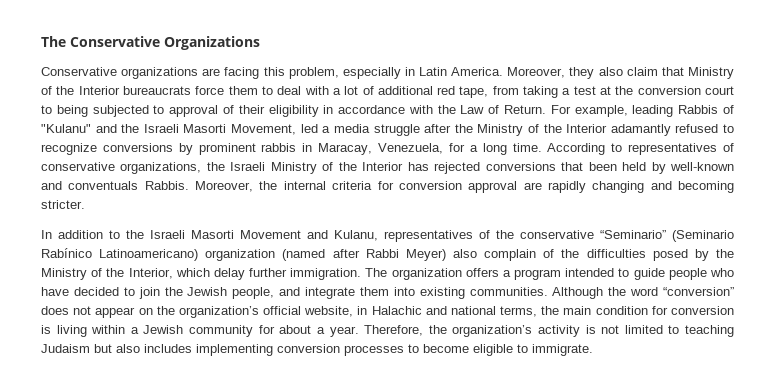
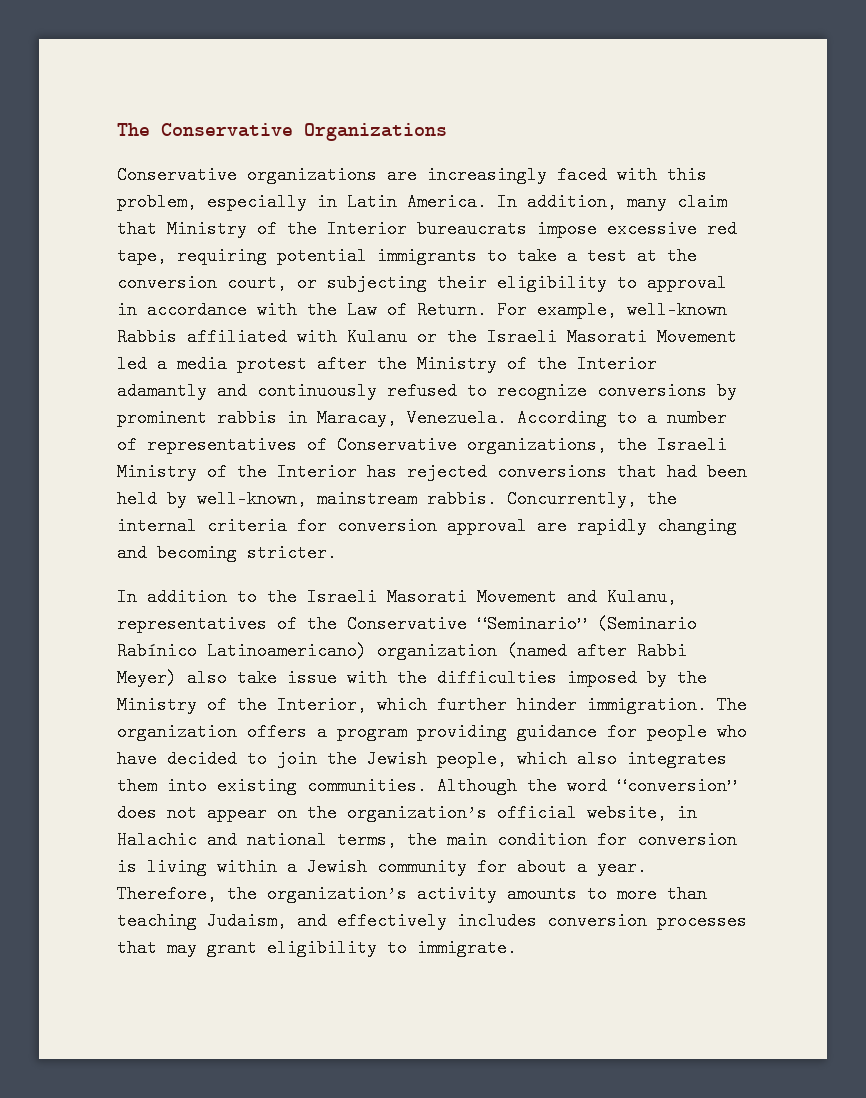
- Conservative organizations are facing this problem, especially in Latin America.
+ Conservative organizations are increasingly faced with this problem, especially in Latin America.
- Moreover, they also claim that Ministry of the Interior bureaucrats force them to deal with a lot of additional red tape, from taking a test at the conversion court to being subjected to approval of their eligibility in accordance with the Law of Return.
+ In addition, many claim that Ministry of the Interior bureaucrats impose excessive red tape, requiring potential immigrants to take a test at the conversion court, or subjecting their eligibility to approval in accordance with the Law of Return.
- For example, leading Rabbis of "Kulanu" and the Israeli Masorti Movement, led a media struggle after the Ministry of the Interior adamantly refused to recognize conversions by prominent rabbis in Maracay, Venezuela, for a long time. According to representatives of conservative organizations, the Israeli Ministry of the Interior has rejected conversions that been held by well-known and conventuals Rabbis. Moreover, the internal criteria for conversion approval are rapidly changing and becoming stricter.
+ For example, well-known Rabbis affiliated with Kulanu or the Israeli Masorati Movement led a media protest after the Ministry of the Interior adamantly and continuously refused to recognize conversions by prominent rabbis in Maracay, Venezuela. According to a number of representatives of Conservative organizations, the Israeli Ministry of the Interior has rejected conversions that had been held by well-known, mainstream rabbis. Concurrently, the internal criteria for conversion approval are rapidly changing and becoming stricter.
- In addition to the Israeli Masorti Movement and Kulanu, representatives of the conservative “Seminario” (Seminario Rabínico Latinoamericano) organization (named after Rabbi Meyer) also complain of the difficulties posed by the Ministry of the Interior, which delay further immigration.
+ In addition to the Israeli Masorati Movement and Kulanu, representatives of the Conservative “Seminario” (Seminario Rabínico Latinoamericano) organization (named after Rabbi Meyer) also take issue with the difficulties imposed by the Ministry of the Interior, which further hinder immigration.
- The organization offers a program intended to guide people who have decided to join the Jewish people, and integrate them into existing communities.
+ The organization offers a program providing guidance for people who have decided to join the Jewish people, which also integrates them into existing communities.
- Therefore, the organization’s activity is not limited to teaching Judaism but also includes implementing conversion processes to become eligible to immigrate.
+ Therefore, the organization’s activity amounts to more than teaching Judaism, and effectively includes conversion processes that may grant eligibility to immigrate.

